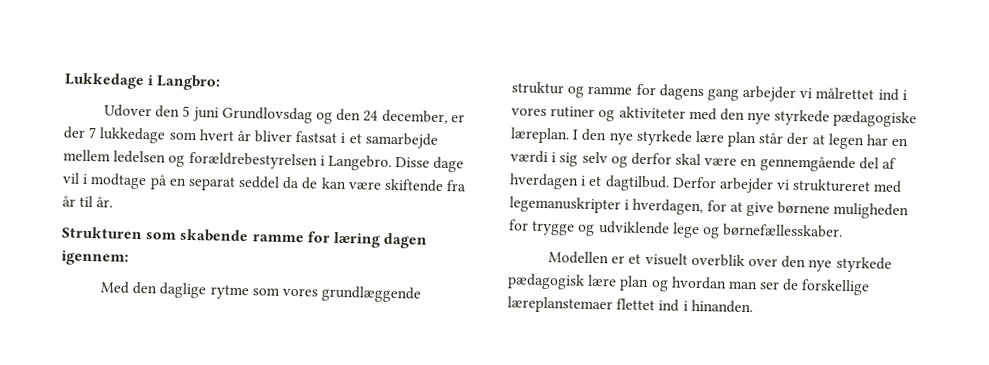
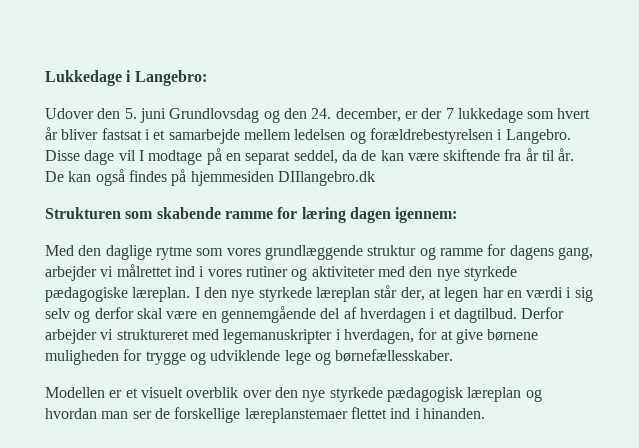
- Lukkedage i Langbro:
+ Lukkedage i Langebro:
- Udover den 5 juni Grundlovsdag og den 24 december, er der 7 lukkedage som hvert år bliver fastsat i et samarbejde mellem ledelsen og forældrebestyrelsen i Langebro.
+ Udover den 5. juni Grundlovsdag og den 24. december, er der 7 lukkedage som hvert år bliver fastsat i et samarbejde mellem ledelsen og forældrebestyrelsen i Langebro.
- Disse dage vil i modtage på en separat seddel da de kan være skiftende fra år til år.
+ Disse dage vil I modtage på en separat seddel, da de kan være skiftende fra år til år. De kan også findes på hjemmesiden DIIlangebro.dk
- Med den daglige rytme som vores grundlæggende struktur og ramme for dagens gang arbejder vi målrettet ind i vores rutiner og aktiviteter med den nye styrkede pædagogiske læreplan.
+ Med den daglige rytme som vores grundlæggende struktur og ramme for dagens gang, arbejder vi målrettet ind i vores rutiner og aktiviteter med den nye styrkede pædagogiske læreplan.
- I den nye styrkede lære plan står der at legen har en værdi i sig selv og derfor skal være en gennemgående del af hverdagen i et dagtilbud.
+ I den nye styrkede læreplan står der, at legen har en værdi i sig selv og derfor skal være en gennemgående del af hverdagen i et dagtilbud.
- Modellen er et visuelt overblik over den nye styrkede pædagogisk lære plan og hvordan man ser de forskellige læreplanstemaer flettet ind i hinanden.
+ Modellen er et visuelt overblik over den nye styrkede pædagogisk læreplan og hvordan man ser de forskellige læreplanstemaer flettet ind i hinanden.

